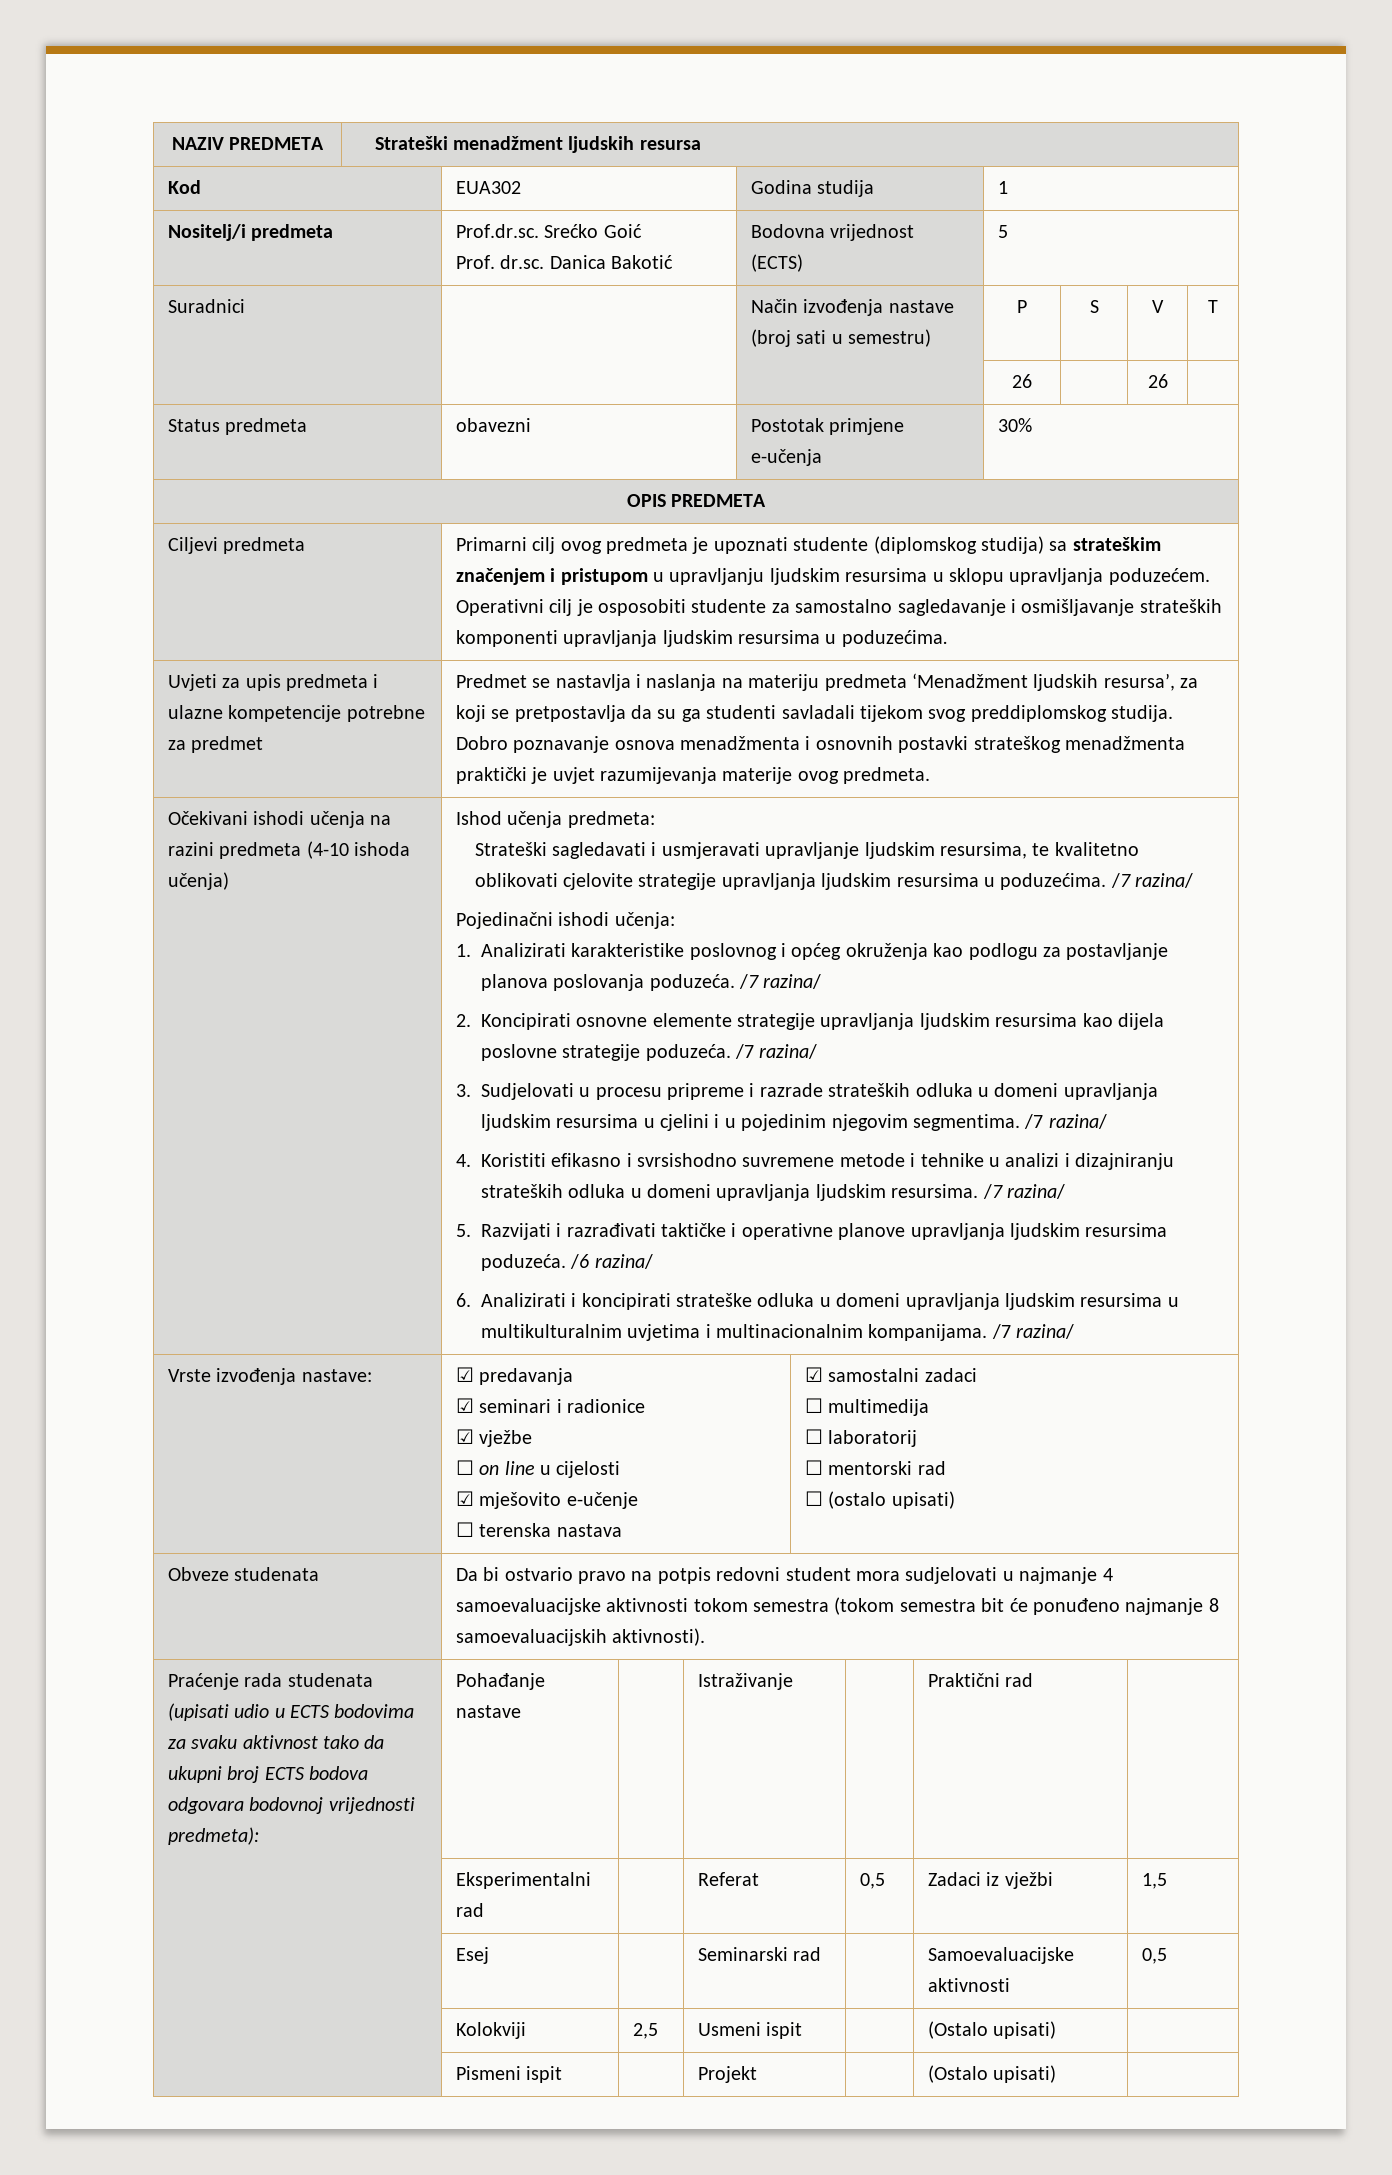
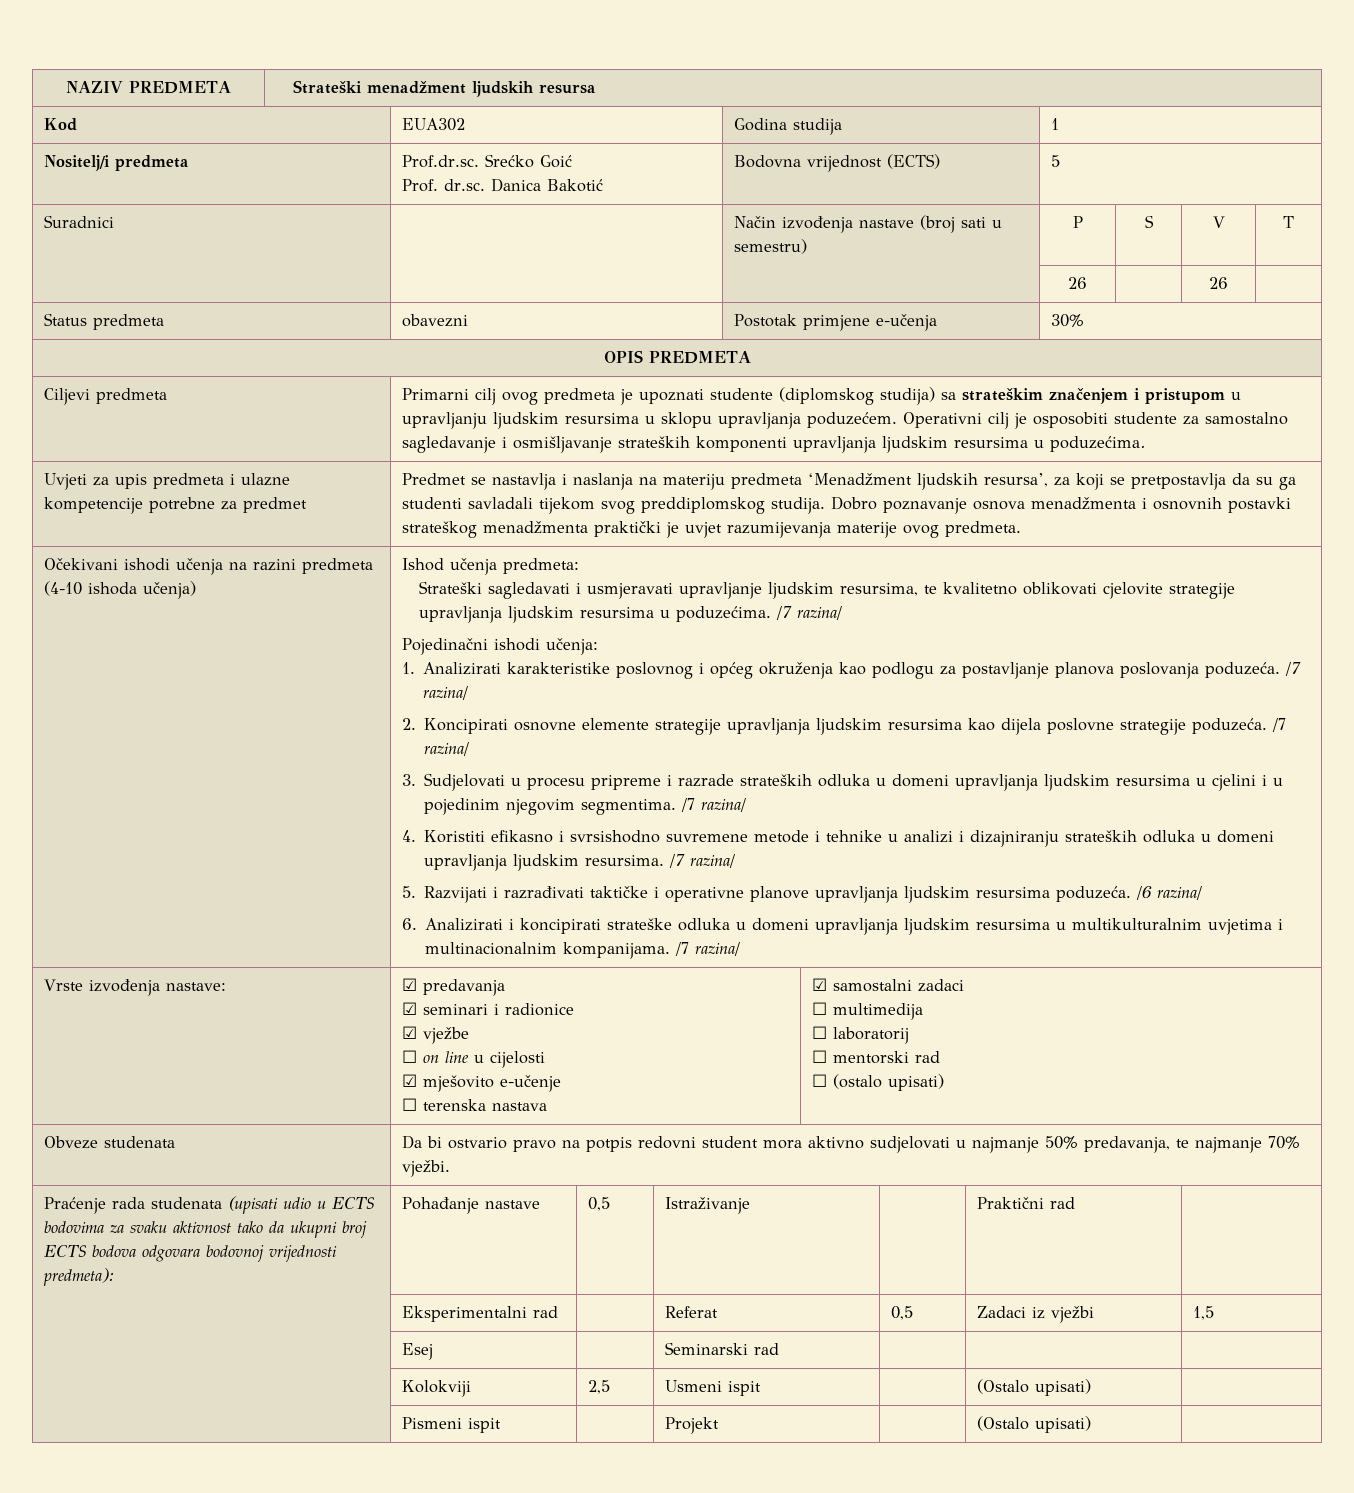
- Obveze studenata | Da bi ostvario pravo na potpis redovni student mora sudjelovati u najmanje 4 samoevaluacijske aktivnosti tokom semestra (tokom semestra bit će ponuđeno najmanje 8 samoevaluacijskih aktivnosti).
+ Obveze studenata | Da bi ostvario pravo na potpis redovni student mora aktivno sudjelovati u najmanje 50% predavanja, te najmanje 70% vježbi.
- Praćenje rada studenata (upisati udio u ECTS bodovima za svaku aktivnost tako da ukupni broj ECTS bodova odgovara bodovnoj vrijednosti predmeta): | Pohađanje nastave | | Istraživanje | | Praktični rad |
+ Praćenje rada studenata (upisati udio u ECTS bodovima za svaku aktivnost tako da ukupni broj ECTS bodova odgovara bodovnoj vrijednosti predmeta): | Pohađanje nastave | 0,5 | Istraživanje | | Praktični rad |
- | Esej | | Seminarski rad | | Samoevaluacijske aktivnosti | 0,5
+ | Esej | | Seminarski rad | | |

